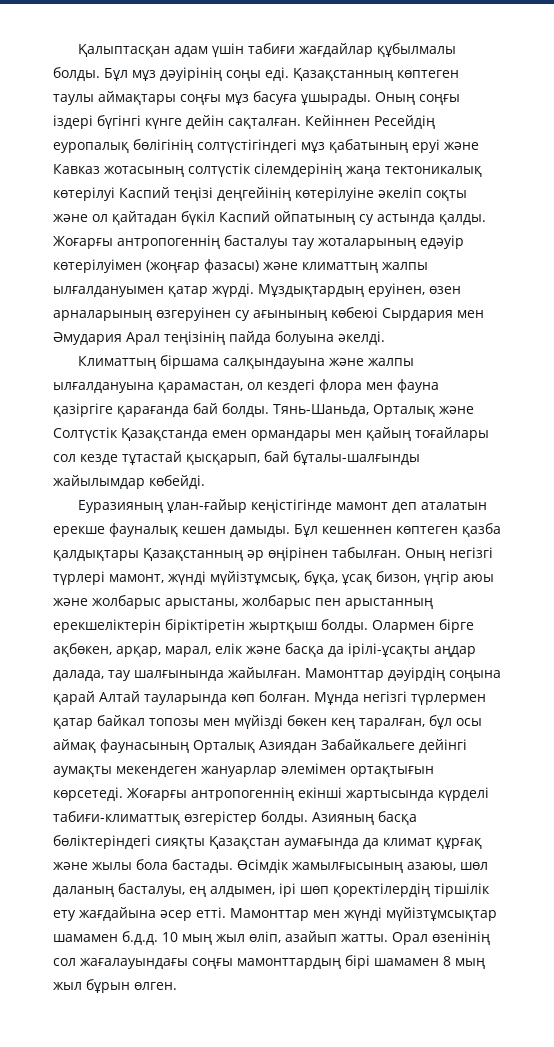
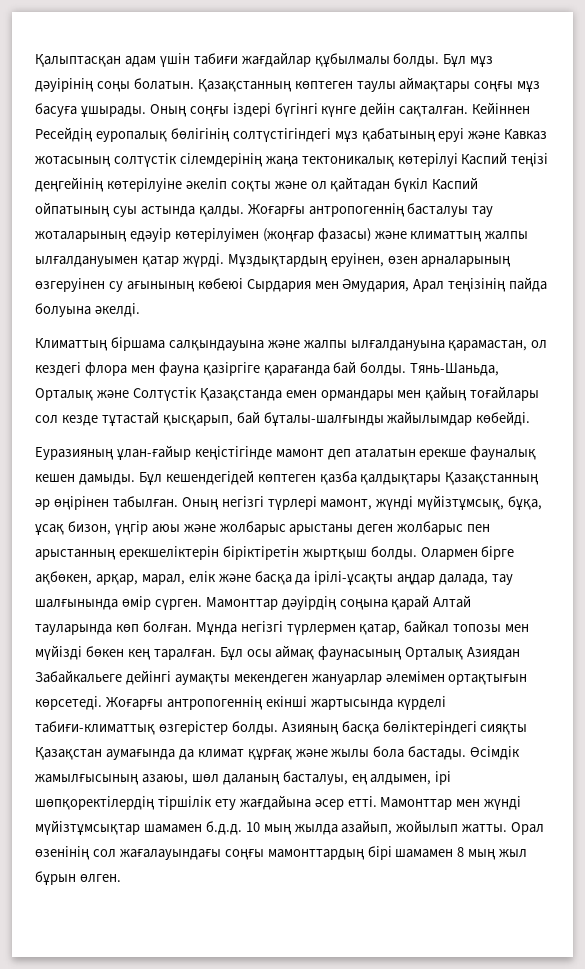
- Бұл мұз дәуірінің соңы еді.
+ Бұл мұз дәуірінің соңы болатын.
- Кейіннен Ресейдің еуропалық бөлігінің солтүстігіндегі мұз қабатының еруі және Кавказ жотасының солтүстік сілемдерінің жаңа тектоникалық көтерілуі Каспий теңізі деңгейінің көтерілуіне әкеліп соқты және ол қайтадан бүкіл Каспий ойпатының су астында қалды.
+ Кейіннен Ресейдің еуропалық бөлігінің солтүстігіндегі мұз қабатының еруі және Кавказ жотасының солтүстік сілемдерінің жаңа тектоникалық көтерілуі Каспий теңізі деңгейінің көтерілуіне әкеліп соқты және ол қайтадан бүкіл Каспий ойпатының суы астында қалды.
- Мұздықтардың еруінен, өзен арналарының өзгеруінен су ағынының көбеюі Сырдария мен Әмудария Арал теңізінің пайда болуына әкелді.
+ Мұздықтардың еруінен, өзен арналарының өзгеруінен су ағынының көбеюі Сырдария мен Әмудария, Арал теңізінің пайда болуына әкелді.
- Бұл кешеннен көптеген қазба қалдықтары Қазақстанның әр өңірінен табылған.
+ Бұл кешендегідей көптеген қазба қалдықтары Қазақстанның әр өңірінен табылған.
- Оның негізгі түрлері мамонт, жүнді мүйізтұмсық, бұқа, ұсақ бизон, үңгір аюы және жолбарыс арыстаны, жолбарыс пен арыстанның ерекшеліктерін біріктіретін жыртқыш болды.
+ Оның негізгі түрлері мамонт, жүнді мүйізтұмсық, бұқа, ұсақ бизон, үңгір аюы және жолбарыс арыстаны деген жолбарыс пен арыстанның ерекшеліктерін біріктіретін жыртқыш болды.
- Олармен бірге ақбөкен, арқар, марал, елік және басқа да ірілі-ұсақты аңдар далада, тау шалғынында жайылған.
+ Олармен бірге ақбөкен, арқар, марал, елік және басқа да ірілі-ұсақты аңдар далада, тау шалғынында өмір сүрген.
- Мұнда негізгі түрлермен қатар байкал топозы мен мүйізді бөкен кең таралған, бұл осы аймақ фаунасының Орталық Азиядан Забайкальеге дейінгі аумақты мекендеген жануарлар әлемімен ортақтығын көрсетеді.
+ Мұнда негізгі түрлермен қатар, байкал топозы мен мүйізді бөкен кең таралған. Бұл осы аймақ фаунасының Орталық Азиядан Забайкальеге дейінгі аумақты мекендеген жануарлар әлемімен ортақтығын көрсетеді.
- Өсімдік жамылғысының азаюы, шөл даланың басталуы, ең алдымен, ірі шөп қоректілердің тіршілік ету жағдайына әсер етті.
+ Өсімдік жамылғысының азаюы, шөл даланың басталуы, ең алдымен, ірі шөпқоректілердің тіршілік ету жағдайына әсер етті.
- Мамонттар мен жүнді мүйізтұмсықтар шамамен б.д.д. 10 мың жыл өліп, азайып жатты.
+ Мамонттар мен жүнді мүйізтұмсықтар шамамен б.д.д. 10 мың жылда азайып, жойылып жатты.

